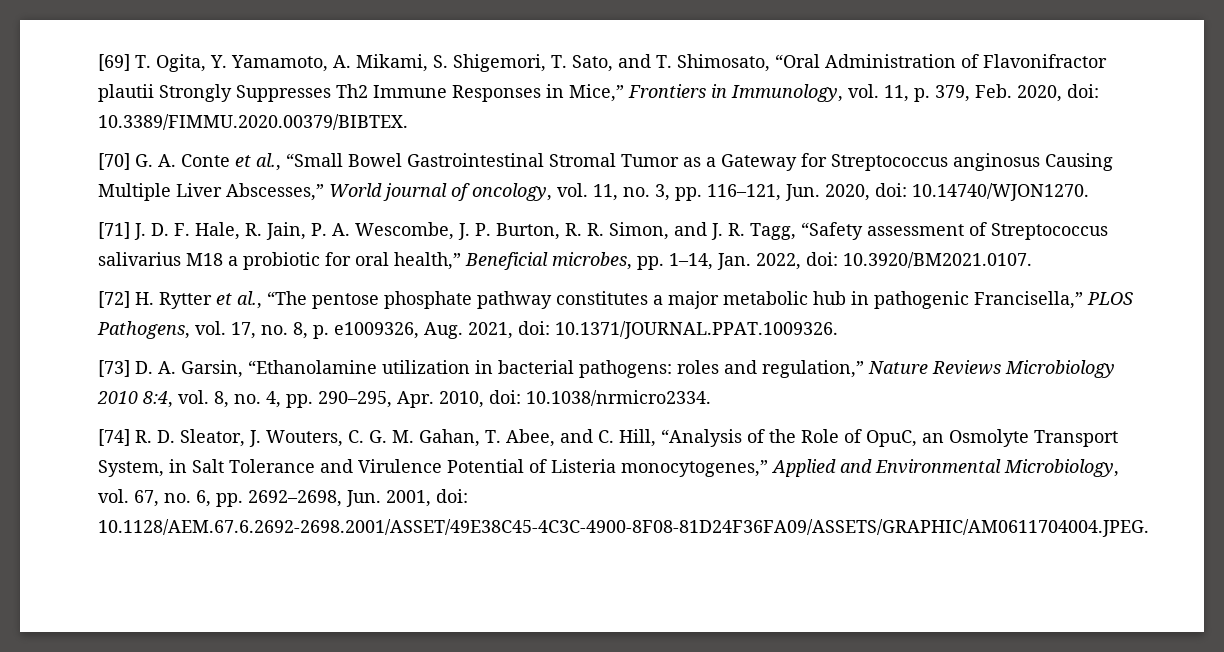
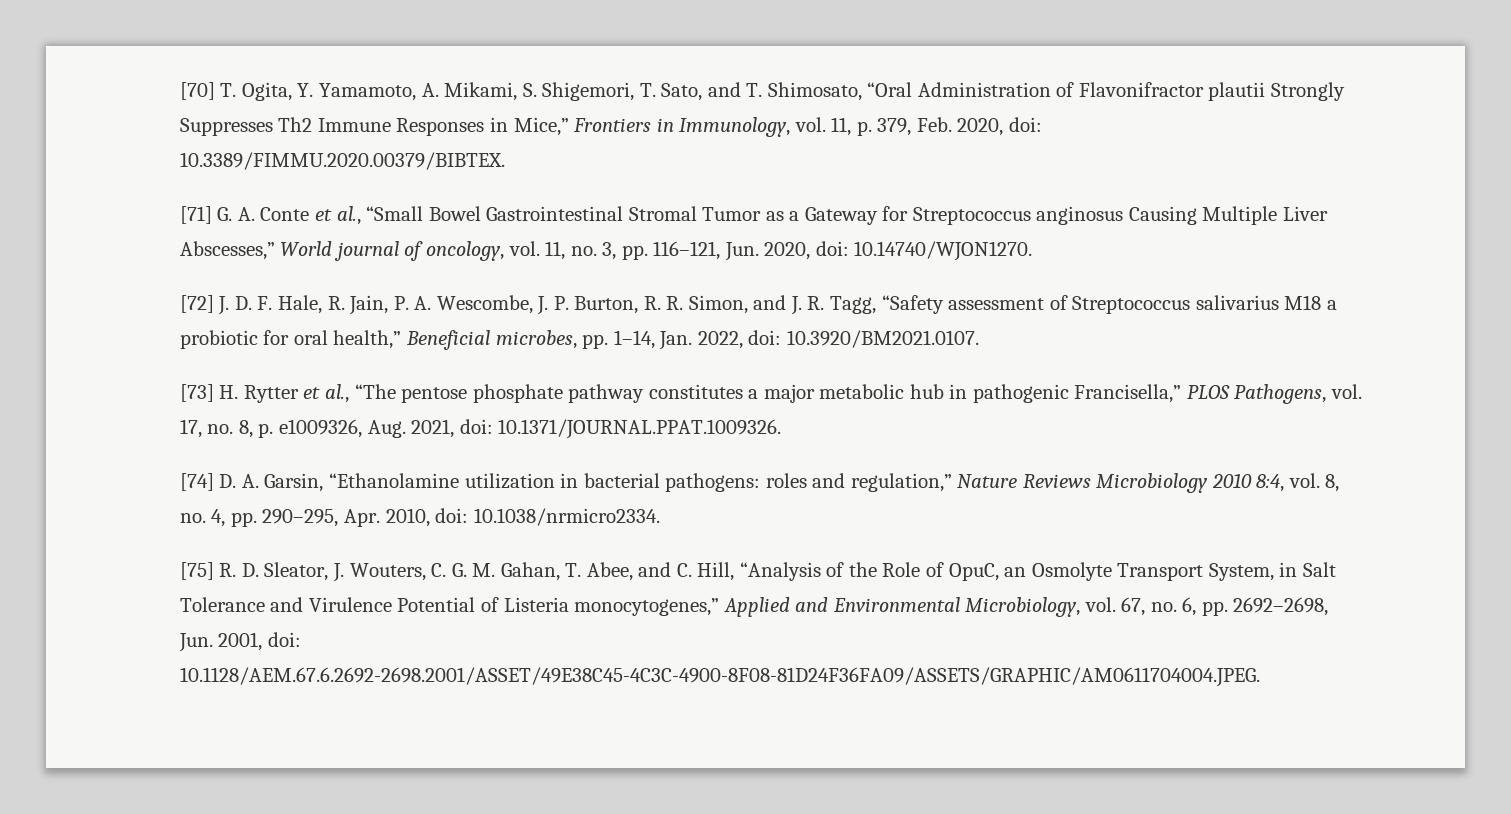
- [69] T. Ogita, Y. Yamamoto, A. Mikami, S. Shigemori, T. Sato, and T. Shimosato, “Oral Administration of Flavonifractor plautii Strongly Suppresses Th2 Immune Responses in Mice,” Frontiers in Immunology, vol. 11, p. 379, Feb. 2020, doi: 10.3389/FIMMU.2020.00379/BIBTEX.
+ [70] T. Ogita, Y. Yamamoto, A. Mikami, S. Shigemori, T. Sato, and T. Shimosato, “Oral Administration of Flavonifractor plautii Strongly Suppresses Th2 Immune Responses in Mice,” Frontiers in Immunology, vol. 11, p. 379, Feb. 2020, doi: 10.3389/FIMMU.2020.00379/BIBTEX.
- [70] G. A. Conte et al., “Small Bowel Gastrointestinal Stromal Tumor as a Gateway for Streptococcus anginosus Causing Multiple Liver Abscesses,” World journal of oncology, vol. 11, no. 3, pp. 116–121, Jun. 2020, doi: 10.14740/WJON1270.
+ [71] G. A. Conte et al., “Small Bowel Gastrointestinal Stromal Tumor as a Gateway for Streptococcus anginosus Causing Multiple Liver Abscesses,” World journal of oncology, vol. 11, no. 3, pp. 116–121, Jun. 2020, doi: 10.14740/WJON1270.
- [71] J. D. F. Hale, R. Jain, P. A. Wescombe, J. P. Burton, R. R. Simon, and J. R. Tagg, “Safety assessment of Streptococcus salivarius M18 a probiotic for oral health,” Beneficial microbes, pp. 1–14, Jan. 2022, doi: 10.3920/BM2021.0107.
+ [72] J. D. F. Hale, R. Jain, P. A. Wescombe, J. P. Burton, R. R. Simon, and J. R. Tagg, “Safety assessment of Streptococcus salivarius M18 a probiotic for oral health,” Beneficial microbes, pp. 1–14, Jan. 2022, doi: 10.3920/BM2021.0107.
- [72] H. Rytter et al., “The pentose phosphate pathway constitutes a major metabolic hub in pathogenic Francisella,” PLOS Pathogens, vol. 17, no. 8, p. e1009326, Aug. 2021, doi: 10.1371/JOURNAL.PPAT.1009326.
+ [73] H. Rytter et al., “The pentose phosphate pathway constitutes a major metabolic hub in pathogenic Francisella,” PLOS Pathogens, vol. 17, no. 8, p. e1009326, Aug. 2021, doi: 10.1371/JOURNAL.PPAT.1009326.
- [73] D. A. Garsin, “Ethanolamine utilization in bacterial pathogens: roles and regulation,” Nature Reviews Microbiology 2010 8:4, vol. 8, no. 4, pp. 290–295, Apr. 2010, doi: 10.1038/nrmicro2334.
+ [74] D. A. Garsin, “Ethanolamine utilization in bacterial pathogens: roles and regulation,” Nature Reviews Microbiology 2010 8:4, vol. 8, no. 4, pp. 290–295, Apr. 2010, doi: 10.1038/nrmicro2334.
- [74] R. D. Sleator, J. Wouters, C. G. M. Gahan, T. Abee, and C. Hill, “Analysis of the Role of OpuC, an Osmolyte Transport System, in Salt Tolerance and Virulence Potential of Listeria monocytogenes,” Applied and Environmental Microbiology, vol. 67, no. 6, pp. 2692–2698, Jun. 2001, doi: 10.1128/AEM.67.6.2692-2698.2001/ASSET/49E38C45-4C3C-4900-8F08-81D24F36FA09/ASSETS/GRAPHIC/AM0611704004.JPEG.
+ [75] R. D. Sleator, J. Wouters, C. G. M. Gahan, T. Abee, and C. Hill, “Analysis of the Role of OpuC, an Osmolyte Transport System, in Salt Tolerance and Virulence Potential of Listeria monocytogenes,” Applied and Environmental Microbiology, vol. 67, no. 6, pp. 2692–2698, Jun. 2001, doi: 10.1128/AEM.67.6.2692-2698.2001/ASSET/49E38C45-4C3C-4900-8F08-81D24F36FA09/ASSETS/GRAPHIC/AM0611704004.JPEG.

